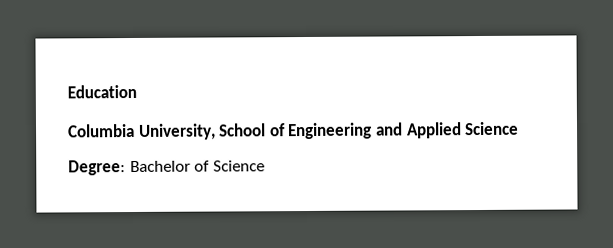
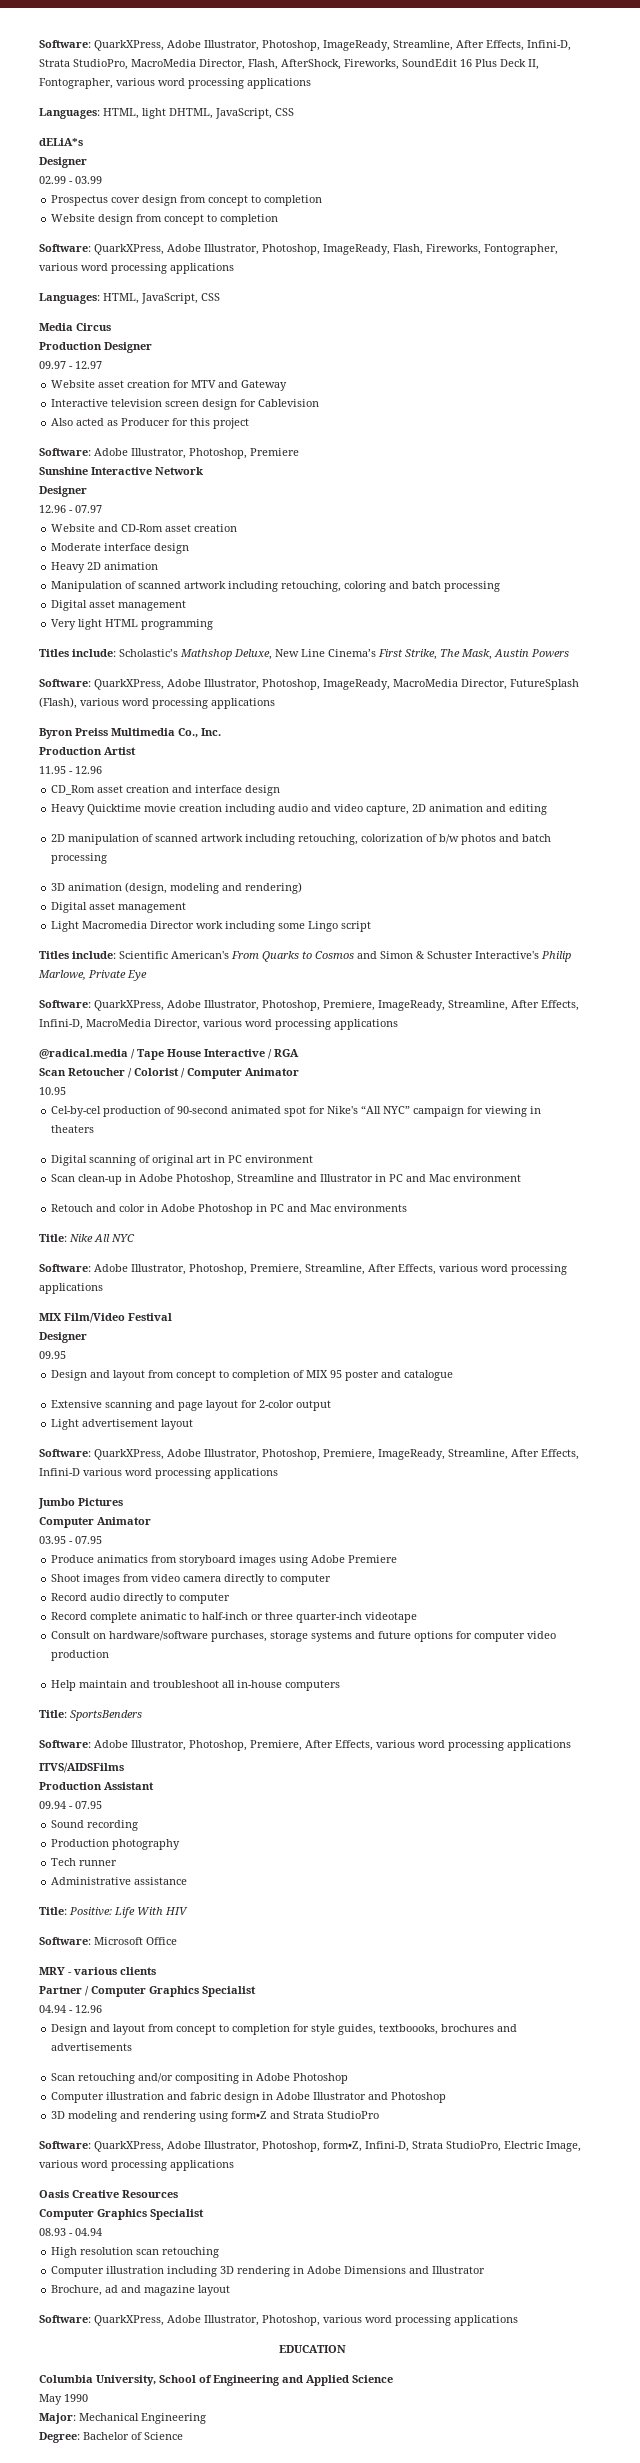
- Education
+ Software: QuarkXPress, Adobe Illustrator, Photoshop, ImageReady, Streamline, After Effects, Infini-D, Strata StudioPro, MacroMedia Director, Flash, AfterShock, Fireworks, SoundEdit 16 Plus Deck II, Fontographer, various word processing applications
+ Languages: HTML, light DHTML, JavaScript, CSS
+ dELiA*s
+ Designer
+ 02.99 - 03.99
+ Prospectus cover design from concept to completion
+ Website design from concept to completion
+ Software: QuarkXPress, Adobe Illustrator, Photoshop, ImageReady, Flash, Fireworks, Fontographer, various word processing applications
+ Languages: HTML, JavaScript, CSS
+ Media Circus
+ Production Designer
+ 09.97 - 12.97
+ Website asset creation for MTV and Gateway
+ Interactive television screen design for Cablevision
+ Also acted as Producer for this project
+ Software: Adobe Illustrator, Photoshop, Premiere
+ Sunshine Interactive Network
+ Designer
+ 12.96 - 07.97
+ Website and CD-Rom asset creation
+ Moderate interface design
+ Heavy 2D animation
+ Manipulation of scanned artwork including retouching, coloring and batch processing
+ Digital asset management
+ Very light HTML programming
+ Titles include: Scholastic’s Mathshop Deluxe, New Line Cinema’s First Strike, The Mask, Austin Powers
+ Software: QuarkXPress, Adobe Illustrator, Photoshop, ImageReady, MacroMedia Director, FutureSplash (Flash), various word processing applications
+ Byron Preiss Multimedia Co., Inc.
+ Production Artist
+ 11.95 - 12.96
+ CD_Rom asset creation and interface design
+ Heavy Quicktime movie creation including audio and video capture, 2D animation and editing
+ 2D manipulation of scanned artwork including retouching, colorization of b/w photos and batch processing
+ 3D animation (design, modeling and rendering)
+ Digital asset management
+ Light Macromedia Director work including some Lingo script
+ Titles include: Scientific American's From Quarks to Cosmos and Simon & Schuster Interactive's Philip Marlowe, Private Eye
+ Software: QuarkXPress, Adobe Illustrator, Photoshop, Premiere, ImageReady, Streamline, After Effects, Infini-D, MacroMedia Director, various word processing applications
+ @radical.media / Tape House Interactive / RGA
+ Scan Retoucher / Colorist / Computer Animator
+ 10.95
+ Cel-by-cel production of 90-second animated spot for Nike's “All NYC” campaign for viewing in theaters
+ Digital scanning of original art in PC environment
+ Scan clean-up in Adobe Photoshop, Streamline and Illustrator in PC and Mac environment
+ Retouch and color in Adobe Photoshop in PC and Mac environments
+ Title: Nike All NYC
+ Software: Adobe Illustrator, Photoshop, Premiere, Streamline, After Effects, various word processing applications
+ MIX Film/Video Festival
+ Designer
+ 09.95
+ Design and layout from concept to completion of MIX 95 poster and catalogue
+ Extensive scanning and page layout for 2-color output
+ Light advertisement layout
+ Software: QuarkXPress, Adobe Illustrator, Photoshop, Premiere, ImageReady, Streamline, After Effects, Infini-D various word processing applications
+ Jumbo Pictures
+ Computer Animator
+ 03.95 - 07.95
+ Produce animatics from storyboard images using Adobe Premiere
+ Shoot images from video camera directly to computer
+ Record audio directly to computer
+ Record complete animatic to half-inch or three quarter-inch videotape
+ Consult on hardware/software purchases, storage systems and future options for computer video production
+ Help maintain and troubleshoot all in-house computers
+ Title: SportsBenders
+ Software: Adobe Illustrator, Photoshop, Premiere, After Effects, various word processing applications
+ ITVS/AIDSFilms
+ Production Assistant
+ 09.94 - 07.95
+ Sound recording
+ Production photography
+ Tech runner
+ Administrative assistance
+ Title: Positive: Life With HIV
+ Software: Microsoft Office
+ MRY - various clients
+ Partner / Computer Graphics Specialist
+ 04.94 - 12.96
+ Design and layout from concept to completion for style guides, textboooks, brochures and advertisements
+ Scan retouching and/or compositing in Adobe Photoshop
+ Computer illustration and fabric design in Adobe Illustrator and Photoshop
+ 3D modeling and rendering using form•Z and Strata StudioPro
+ Software: QuarkXPress, Adobe Illustrator, Photoshop, form•Z, Infini-D, Strata StudioPro, Electric Image, various word processing applications
+ Oasis Creative Resources
+ Computer Graphics Specialist
+ 08.93 - 04.94
+ High resolution scan retouching
+ Computer illustration including 3D rendering in Adobe Dimensions and Illustrator
+ Brochure, ad and magazine layout
+ Software: QuarkXPress, Adobe Illustrator, Photoshop, various word processing applications
+ EDUCATION
+ May 1990
+ Major: Mechanical Engineering

